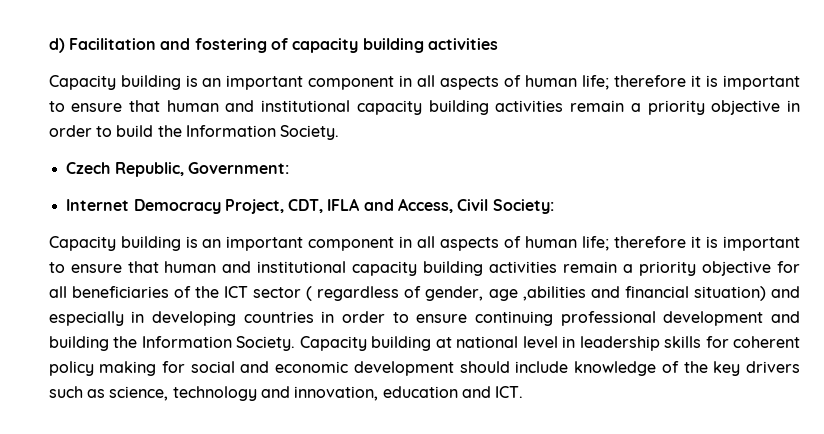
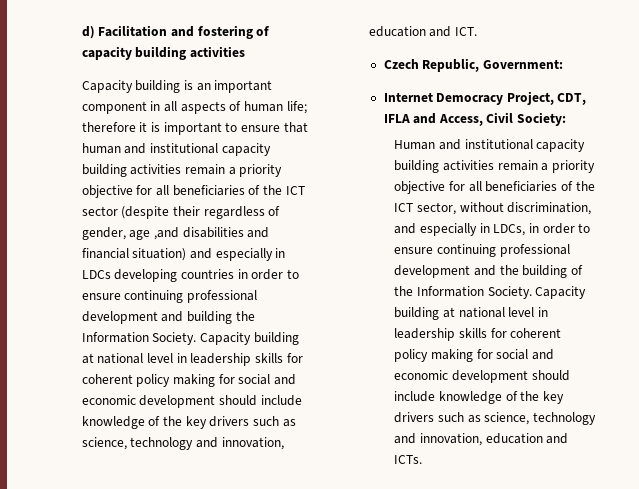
- Capacity building is an important component in all aspects of human life; therefore it is important to ensure that human and institutional capacity building activities remain a priority objective in order to build the Information Society.
- Czech Republic, Government:
- Internet Democracy Project, CDT, IFLA and Access, Civil Society:
- Capacity building is an important component in all aspects of human life; therefore it is important to ensure that human and institutional capacity building activities remain a priority objective for all beneficiaries of the ICT sector ( regardless of gender, age ,abilities and financial situation) and especially in developing countries in order to ensure continuing professional development and building the Information Society.
+ Capacity building is an important component in all aspects of human life; therefore it is important to ensure that human and institutional capacity building activities remain a priority objective for all beneficiaries of the ICT sector (despite their regardless of gender, age ,and disabilities and financial situation) and especially in LDCs developing countries in order to ensure continuing professional development and building the Information Society.
+ Czech Republic, Government:
+ Internet Democracy Project, CDT, IFLA and Access, Civil Society:
+ Human and institutional capacity building activities remain a priority objective for all beneficiaries of the ICT sector, without discrimination, and especially in LDCs, in order to ensure continuing professional development and the building of the Information Society. Capacity building at national level in leadership skills for coherent policy making for social and economic development should include knowledge of the key drivers such as science, technology and innovation, education and ICTs.

